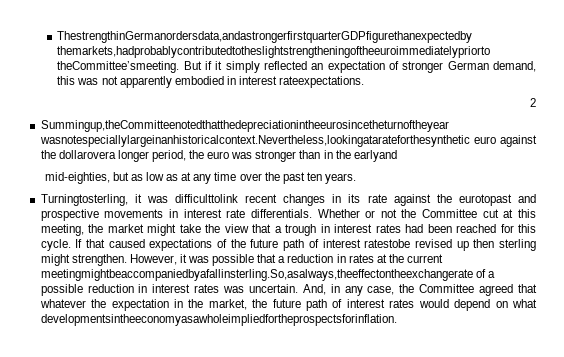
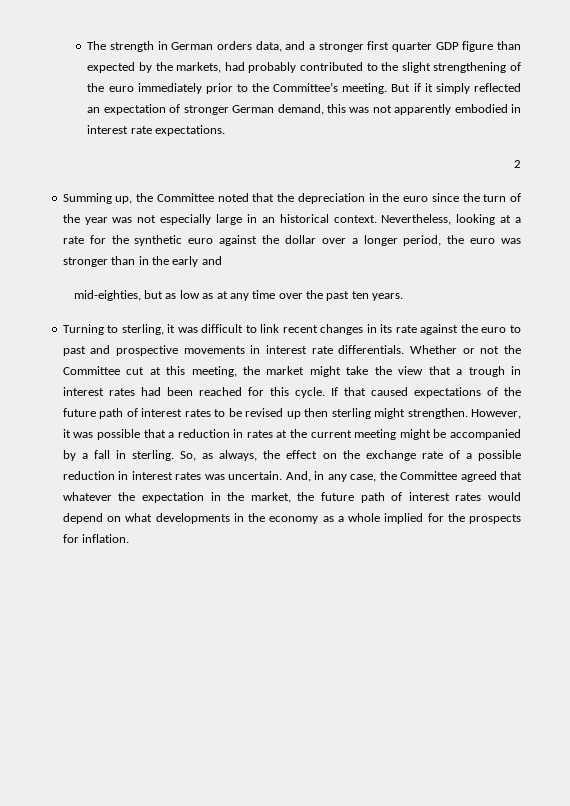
- ThestrengthinGermanordersdata,andastrongerfirstquarterGDPfigurethanexpectedby themarkets,hadprobablycontributedtotheslightstrengtheningoftheeuroimmediatelypriorto theCommittee’smeeting.
+ The strength in German orders data, and a stronger first quarter GDP figure than expected by the markets, had probably contributed to the slight strengthening of the euro immediately prior to the Committee’s meeting.
- But if it simply reflected an expectation of stronger German demand, this was not apparently embodied in interest rateexpectations.
+ But if it simply reflected an expectation of stronger German demand, this was not apparently embodied in interest rate expectations.
- Summingup,theCommitteenotedthatthedepreciationintheeurosincetheturnoftheyear wasnotespeciallylargeinanhistoricalcontext.Nevertheless,lookingatarateforthesynthetic euro against the dollarovera longer period, the euro was stronger than in the earlyand
+ Summing up, the Committee noted that the depreciation in the euro since the turn of the year was not especially large in an historical context. Nevertheless, looking at a rate for the synthetic euro against the dollar over a longer period, the euro was stronger than in the early and
- Turningtosterling, it was difficulttolink recent changes in its rate against the eurotopast and prospective movements in interest rate differentials.
+ Turning to sterling, it was difficult to link recent changes in its rate against the euro to past and prospective movements in interest rate differentials.
- If that caused expectations of the future path of interest ratestobe revised up then sterling might strengthen.
+ If that caused expectations of the future path of interest rates to be revised up then sterling might strengthen.
- However, it was possible that a reduction in rates at the current meetingmightbeaccompaniedbyafallinsterling.So,asalways,theeffectontheexchangerate of a possible reduction in interest rates was uncertain.
+ However, it was possible that a reduction in rates at the current meeting might be accompanied by a fall in sterling. So, as always, the effect on the exchange rate of a possible reduction in interest rates was uncertain.
- And, in any case, the Committee agreed that whatever the expectation in the market, the future path of interest rates would depend on what developmentsintheeconomyasawholeimpliedfortheprospectsforinflation.
+ And, in any case, the Committee agreed that whatever the expectation in the market, the future path of interest rates would depend on what developments in the economy as a whole implied for the prospects for inflation.

